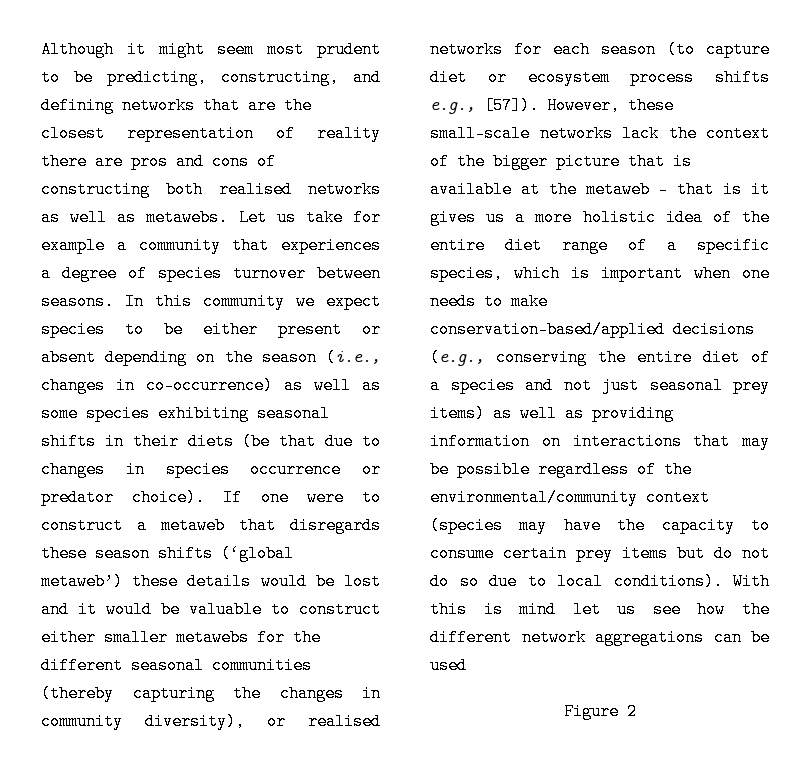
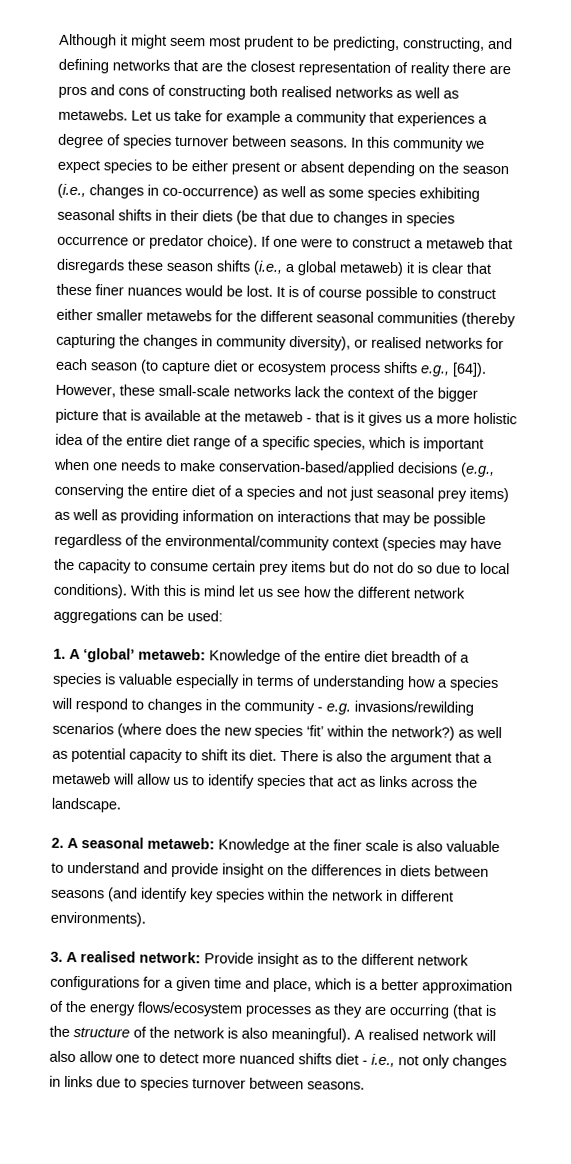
- If one were to construct a metaweb that disregards these season shifts (‘global metaweb’) these details would be lost and it would be valuable to construct either smaller metawebs for the different seasonal communities (thereby capturing the changes in community diversity), or realised networks for each season (to capture diet or ecosystem process shifts e.g., [57]).
+ If one were to construct a metaweb that disregards these season shifts (i.e., a global metaweb) it is clear that these finer nuances would be lost. It is of course possible to construct either smaller metawebs for the different seasonal communities (thereby capturing the changes in community diversity), or realised networks for each season (to capture diet or ecosystem process shifts e.g., [64]).
- With this is mind let us see how the different network aggregations can be used
- Figure 2
+ With this is mind let us see how the different network aggregations can be used:
+ 1. A ‘global’ metaweb: Knowledge of the entire diet breadth of a species is valuable especially in terms of understanding how a species will respond to changes in the community - e.g. invasions/rewilding scenarios (where does the new species ‘fit’ within the network?) as well as potential capacity to shift its diet. There is also the argument that a metaweb will allow us to identify species that act as links across the landscape.
+ 2. A seasonal metaweb: Knowledge at the finer scale is also valuable to understand and provide insight on the differences in diets between seasons (and identify key species within the network in different environments).
+ 3. A realised network: Provide insight as to the different network configurations for a given time and place, which is a better approximation of the energy flows/ecosystem processes as they are occurring (that is the structure of the network is also meaningful). A realised network will also allow one to detect more nuanced shifts diet - i.e., not only changes in links due to species turnover between seasons.

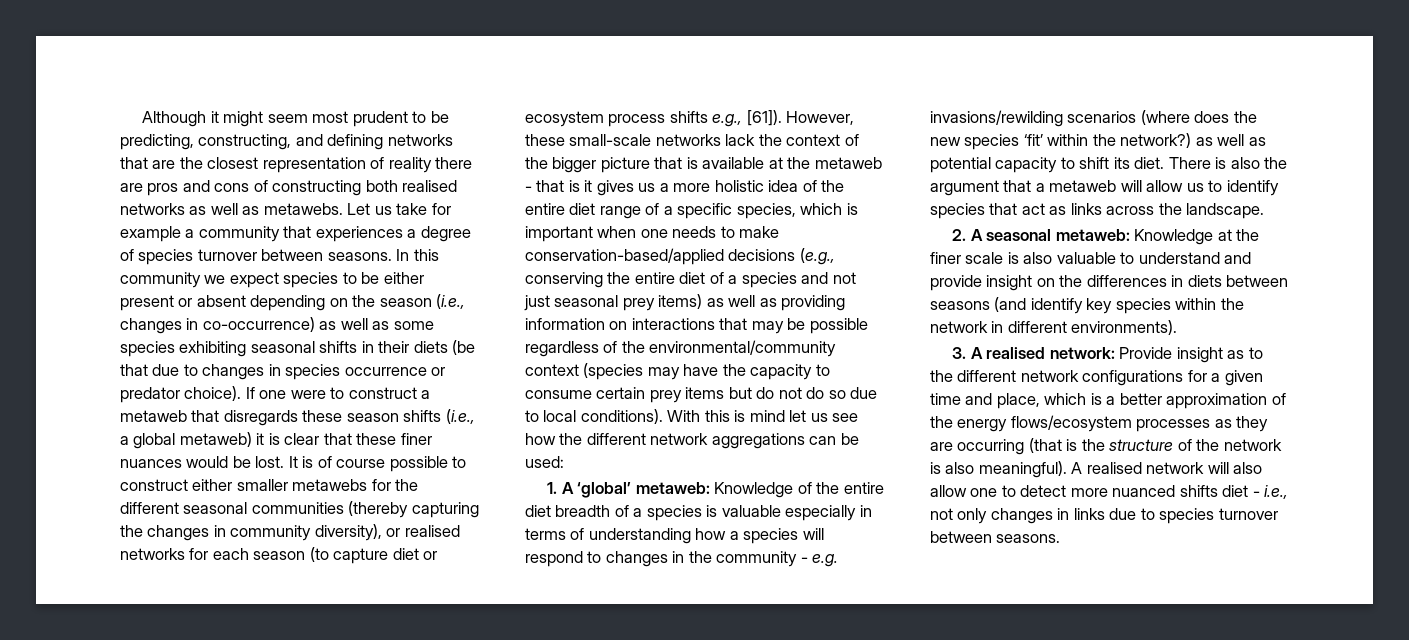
- It is of course possible to construct either smaller metawebs for the different seasonal communities (thereby capturing the changes in community diversity), or realised networks for each season (to capture diet or ecosystem process shifts e.g., [64]).
+ It is of course possible to construct either smaller metawebs for the different seasonal communities (thereby capturing the changes in community diversity), or realised networks for each season (to capture diet or ecosystem process shifts e.g., [61]).

